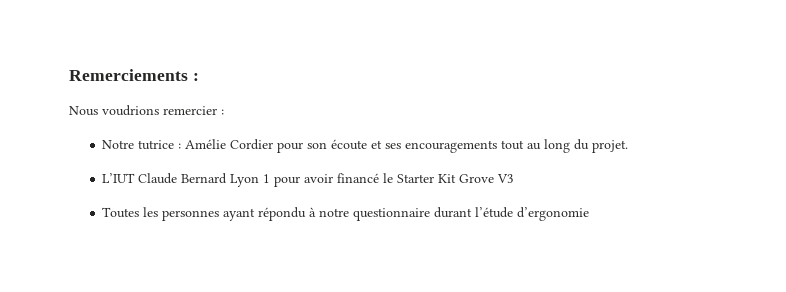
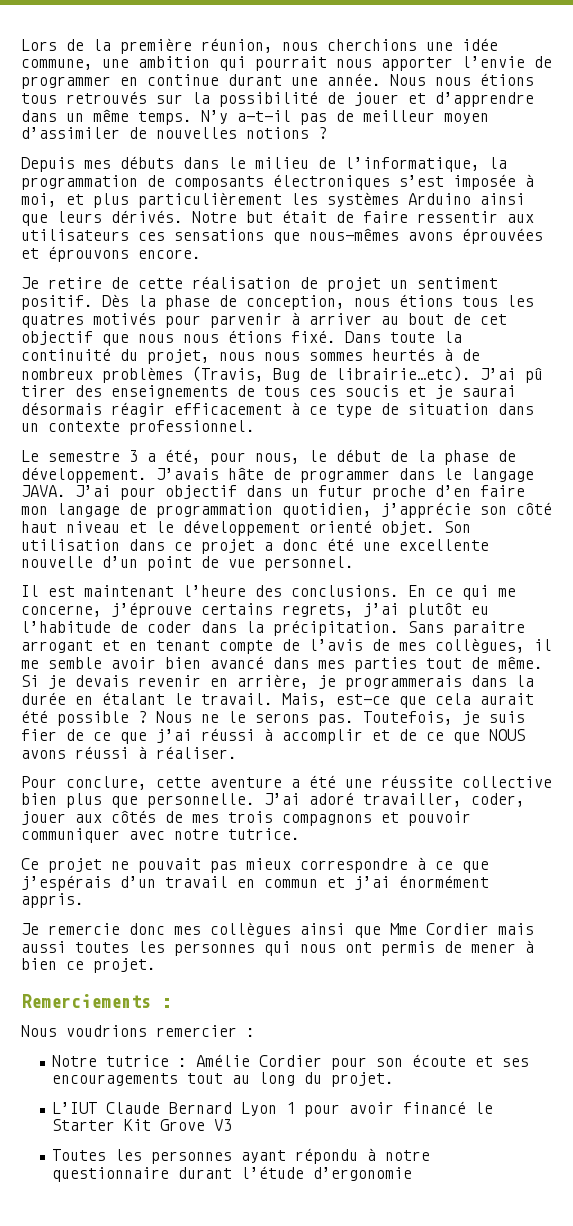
+ Lors de la première réunion, nous cherchions une idée commune, une ambition qui pourrait nous apporter l’envie de programmer en continue durant une année. Nous nous étions tous retrouvés sur la possibilité de jouer et d’apprendre dans un même temps. N’y a-t-il pas de meilleur moyen d’assimiler de nouvelles notions ?
+ Depuis mes débuts dans le milieu de l’informatique, la programmation de composants électroniques s’est imposée à moi, et plus particulièrement les systèmes Arduino ainsi que leurs dérivés. Notre but était de faire ressentir aux utilisateurs ces sensations que nous-mêmes avons éprouvées et éprouvons encore.
+ Je retire de cette réalisation de projet un sentiment positif. Dès la phase de conception, nous étions tous les quatres motivés pour parvenir à arriver au bout de cet objectif que nous nous étions fixé. Dans toute la continuité du projet, nous nous sommes heurtés à de nombreux problèmes (Travis, Bug de librairie…etc). J’ai pû tirer des enseignements de tous ces soucis et je saurai désormais réagir efficacement à ce type de situation dans un contexte professionnel.
+ Le semestre 3 a été, pour nous, le début de la phase de développement. J’avais hâte de programmer dans le langage JAVA. J’ai pour objectif dans un futur proche d’en faire mon langage de programmation quotidien, j’apprécie son côté haut niveau et le développement orienté objet. Son utilisation dans ce projet a donc été une excellente nouvelle d’un point de vue personnel.
+ Il est maintenant l’heure des conclusions. En ce qui me concerne, j’éprouve certains regrets, j’ai plutôt eu l’habitude de coder dans la précipitation. Sans paraitre arrogant et en tenant compte de l’avis de mes collègues, il me semble avoir bien avancé dans mes parties tout de même. Si je devais revenir en arrière, je programmerais dans la durée en étalant le travail. Mais, est-ce que cela aurait été possible ? Nous ne le serons pas. Toutefois, je suis fier de ce que j’ai réussi à accomplir et de ce que NOUS avons réussi à réaliser.
+ Pour conclure, cette aventure a été une réussite collective bien plus que personnelle. J’ai adoré travailler, coder, jouer aux côtés de mes trois compagnons et pouvoir communiquer avec notre tutrice.
+ Ce projet ne pouvait pas mieux correspondre à ce que j’espérais d’un travail en commun et j’ai énormément appris.
+ Je remercie donc mes collègues ainsi que Mme Cordier mais aussi toutes les personnes qui nous ont permis de mener à bien ce projet.

